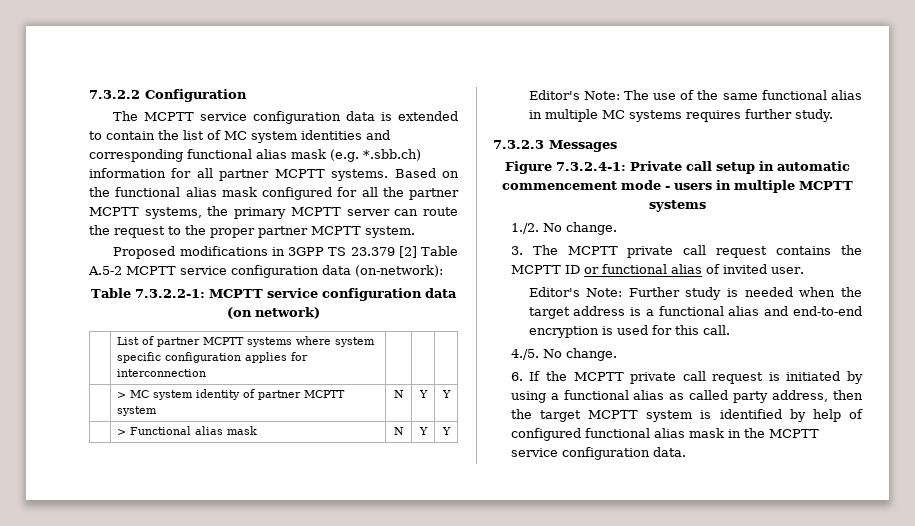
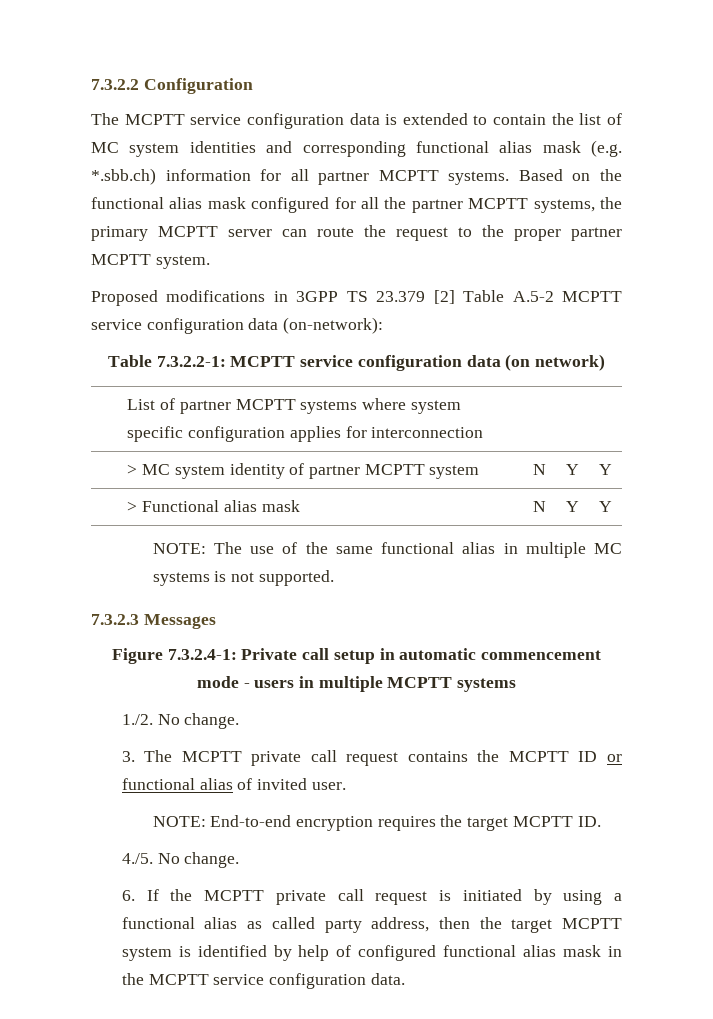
- Editor's Note: The use of the same functional alias in multiple MC systems requires further study.
+ NOTE: The use of the same functional alias in multiple MC systems is not supported.
- Editor's Note: Further study is needed when the target address is a functional alias and end-to-end encryption is used for this call.
+ NOTE: End-to-end encryption requires the target MCPTT ID.

